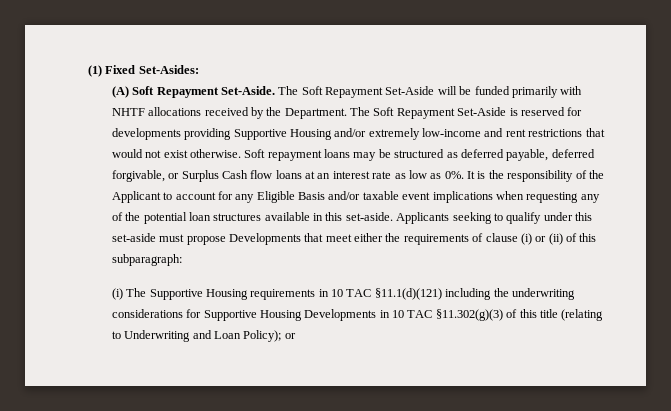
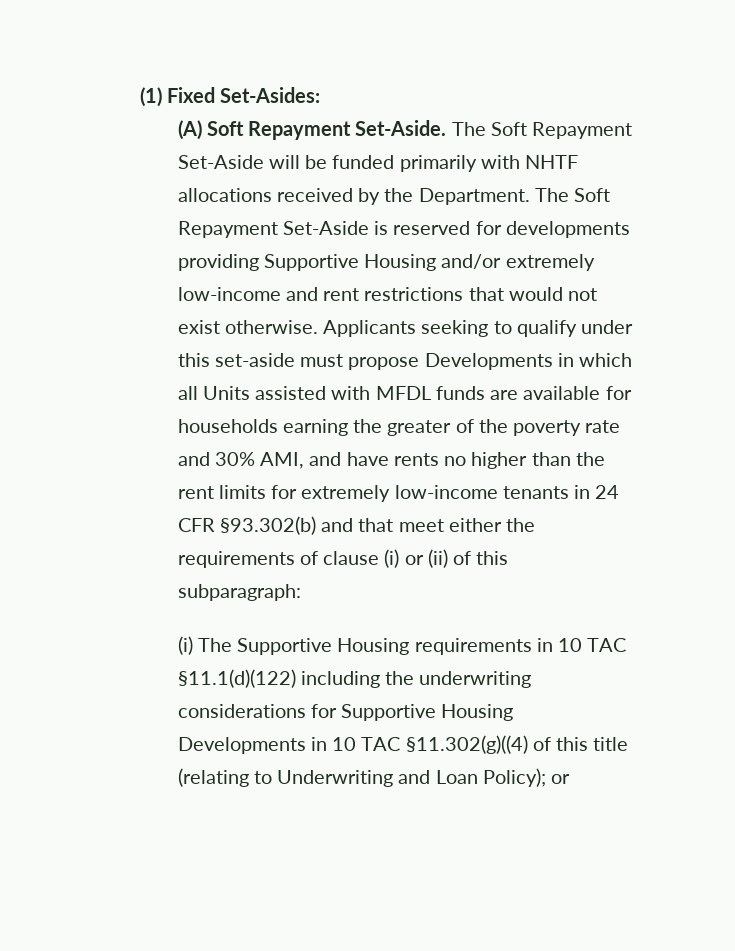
- Soft repayment loans may be structured as deferred payable, deferred forgivable, or Surplus Cash flow loans at an interest rate as low as 0%. It is the responsibility of the Applicant to account for any Eligible Basis and/or taxable event implications when requesting any of the potential loan structures available in this set-aside.
- Applicants seeking to qualify under this set-aside must propose Developments that meet either the requirements of clause (i) or (ii) of this subparagraph:
+ Applicants seeking to qualify under this set-aside must propose Developments in which all Units assisted with MFDL funds are available for households earning the greater of the poverty rate and 30% AMI, and have rents no higher than the rent limits for extremely low-income tenants in 24 CFR §93.302(b) and that meet either the requirements of clause (i) or (ii) of this subparagraph:
- (i) The Supportive Housing requirements in 10 TAC §11.1(d)(121) including the underwriting considerations for Supportive Housing Developments in 10 TAC §11.302(g)(3) of this title (relating to Underwriting and Loan Policy); or
+ (i) The Supportive Housing requirements in 10 TAC §11.1(d)(122) including the underwriting considerations for Supportive Housing Developments in 10 TAC §11.302(g)((4) of this title (relating to Underwriting and Loan Policy); or

